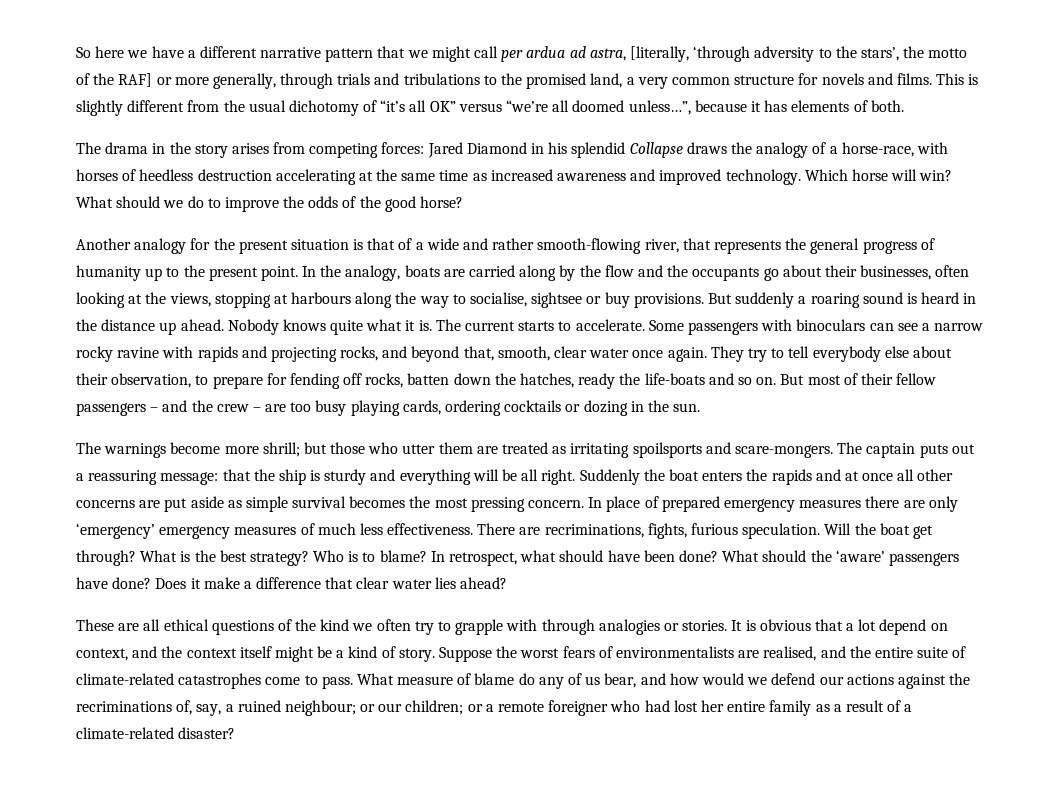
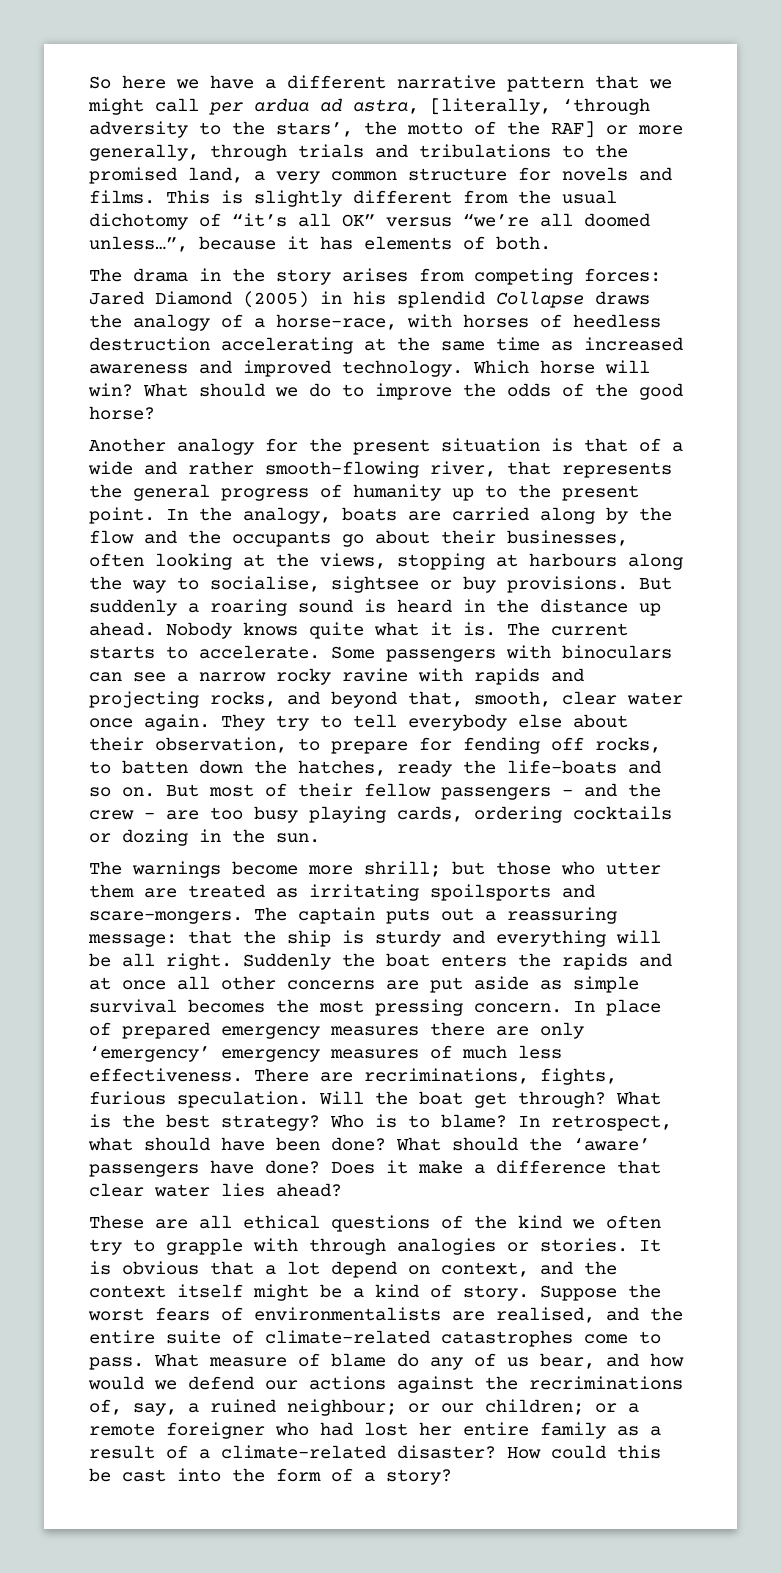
- The drama in the story arises from competing forces: Jared Diamond in his splendid Collapse draws the analogy of a horse-race, with horses of heedless destruction accelerating at the same time as increased awareness and improved technology.
+ The drama in the story arises from competing forces: Jared Diamond (2005) in his splendid Collapse draws the analogy of a horse-race, with horses of heedless destruction accelerating at the same time as increased awareness and improved technology.
- They try to tell everybody else about their observation, to prepare for fending off rocks, batten down the hatches, ready the life-boats and so on.
+ They try to tell everybody else about their observation, to prepare for fending off rocks, to batten down the hatches, ready the life-boats and so on.
+ How could this be cast into the form of a story?

